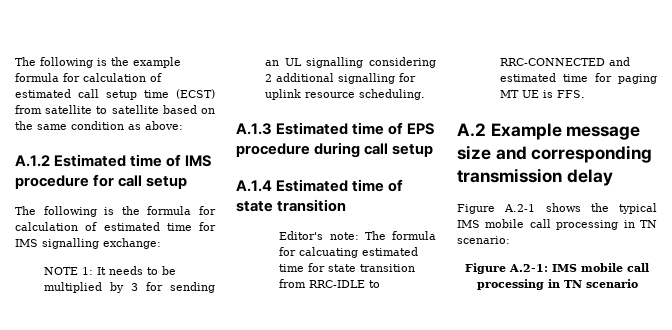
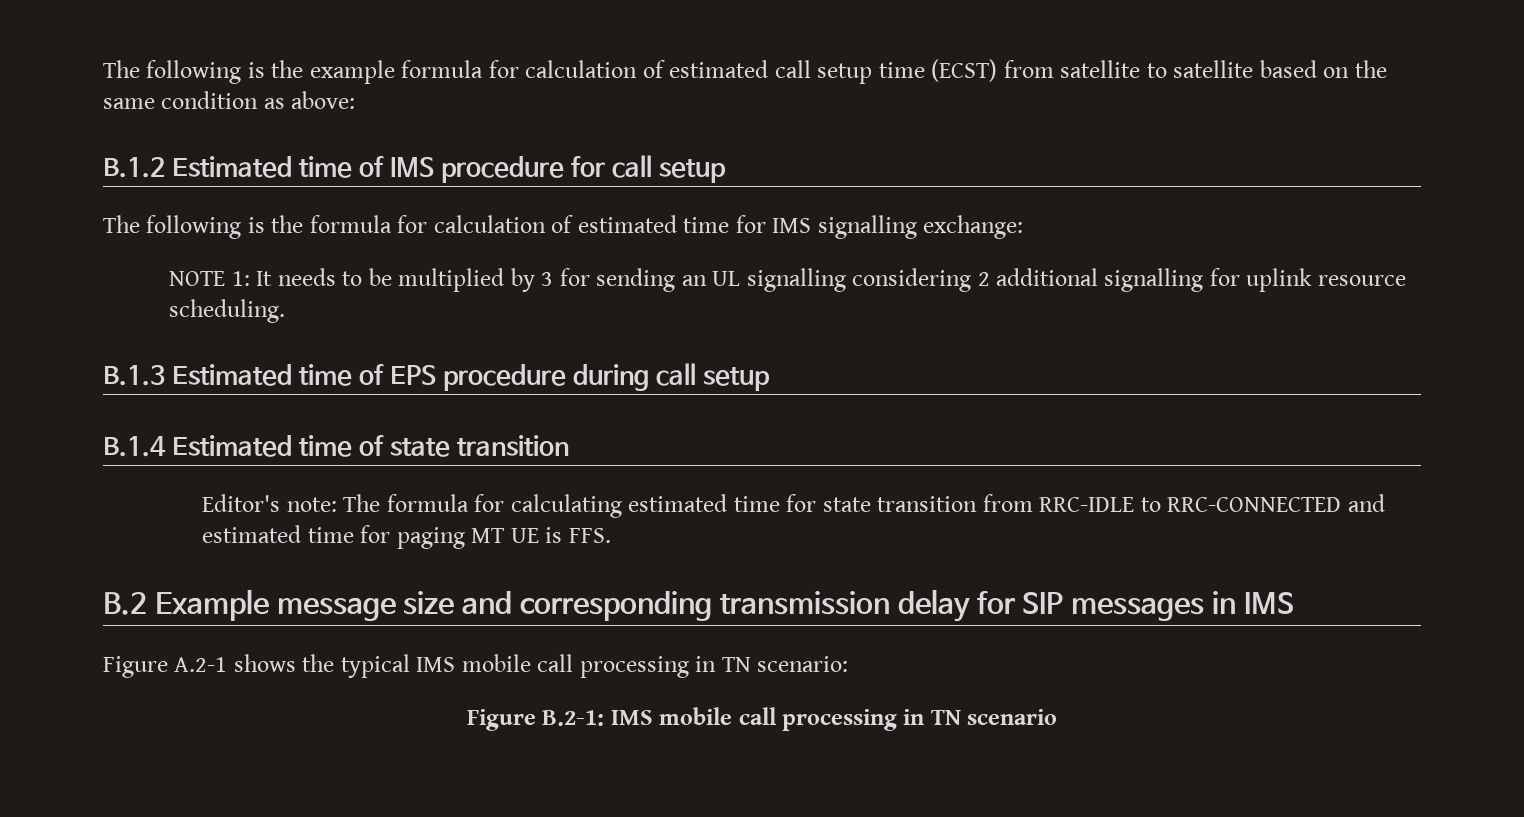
- A.1.2 Estimated time of IMS procedure for call setup
+ B.1.2 Estimated time of IMS procedure for call setup
- A.1.3 Estimated time of EPS procedure during call setup
+ B.1.3 Estimated time of EPS procedure during call setup
- A.1.4 Estimated time of state transition
+ B.1.4 Estimated time of state transition
- Editor's note: The formula for calcuating estimated time for state transition from RRC-IDLE to RRC-CONNECTED and estimated time for paging MT UE is FFS.
+ Editor's note: The formula for calculating estimated time for state transition from RRC-IDLE to RRC-CONNECTED and estimated time for paging MT UE is FFS.
- A.2 Example message size and corresponding transmission delay
+ B.2 Example message size and corresponding transmission delay for SIP messages in IMS
- Figure A.2-1: IMS mobile call processing in TN scenario
+ Figure B.2-1: IMS mobile call processing in TN scenario

